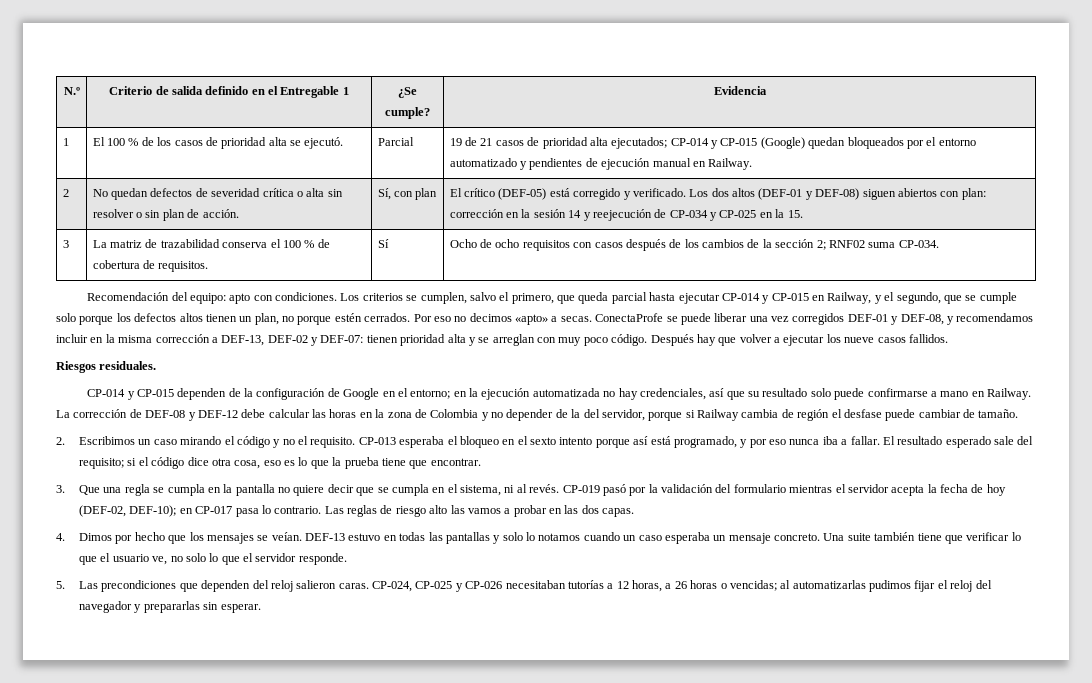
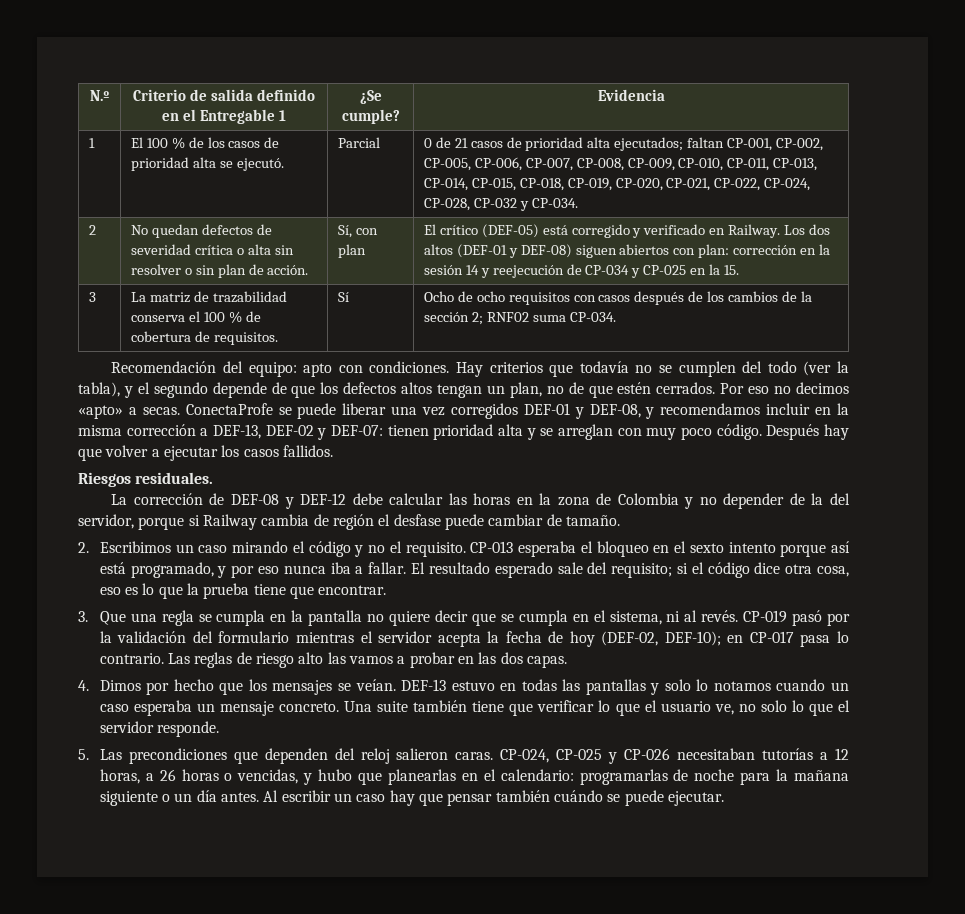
- 19 de 21 casos de prioridad alta ejecutados; CP-014 y CP-015 (Google) quedan bloqueados por el entorno automatizado y pendientes de ejecución manual en Railway.
+ 0 de 21 casos de prioridad alta ejecutados; faltan CP-001, CP-002, CP-005, CP-006, CP-007, CP-008, CP-009, CP-010, CP-011, CP-013, CP-014, CP-015, CP-018, CP-019, CP-020, CP-021, CP-022, CP-024, CP-028, CP-032 y CP-034.
- El crítico (DEF-05) está corregido y verificado.
+ El crítico (DEF-05) está corregido y verificado en Railway.
- Los criterios se cumplen, salvo el primero, que queda parcial hasta ejecutar CP-014 y CP-015 en Railway, y el segundo, que se cumple solo porque los defectos altos tienen un plan, no porque estén cerrados.
+ Hay criterios que todavía no se cumplen del todo (ver la tabla), y el segundo depende de que los defectos altos tengan un plan, no de que estén cerrados.
- Después hay que volver a ejecutar los nueve casos fallidos.
+ Después hay que volver a ejecutar los casos fallidos.
- CP-014 y CP-015 dependen de la configuración de Google en el entorno; en la ejecución automatizada no hay credenciales, así que su resultado solo puede confirmarse a mano en Railway.
- CP-024, CP-025 y CP-026 necesitaban tutorías a 12 horas, a 26 horas o vencidas; al automatizarlas pudimos fijar el reloj del navegador y prepararlas sin esperar.
+ CP-024, CP-025 y CP-026 necesitaban tutorías a 12 horas, a 26 horas o vencidas, y hubo que planearlas en el calendario: programarlas de noche para la mañana siguiente o un día antes. Al escribir un caso hay que pensar también cuándo se puede ejecutar.

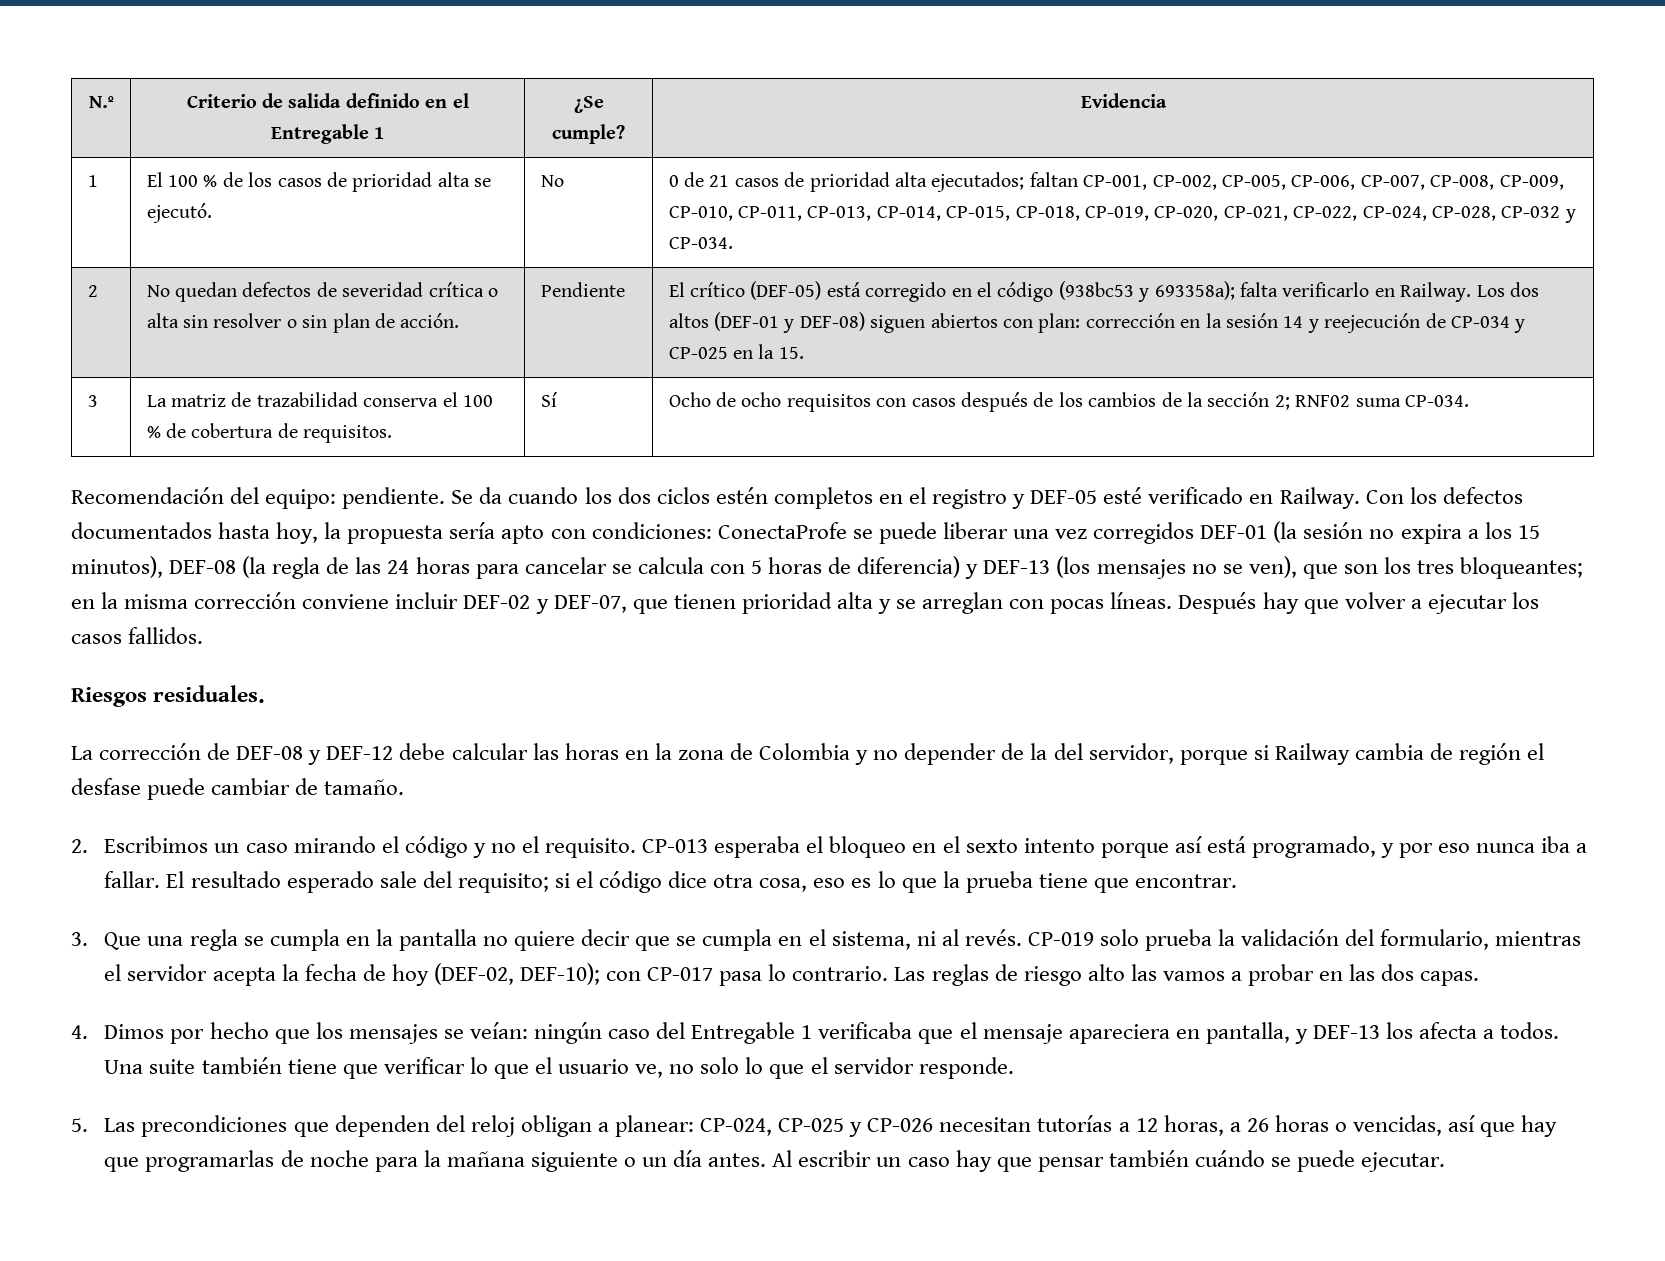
- El 100 % de los casos de prioridad alta se ejecutó. | Parcial
+ El 100 % de los casos de prioridad alta se ejecutó. | No
- Sí, con plan
+ Pendiente
- El crítico (DEF-05) está corregido y verificado en Railway.
+ El crítico (DEF-05) está corregido en el código (938bc53 y 693358a); falta verificarlo en Railway.
- Recomendación del equipo: apto con condiciones. Hay criterios que todavía no se cumplen del todo (ver la tabla), y el segundo depende de que los defectos altos tengan un plan, no de que estén cerrados. Por eso no decimos «apto» a secas. ConectaProfe se puede liberar una vez corregidos DEF-01 y DEF-08, y recomendamos incluir en la misma corrección a DEF-13, DEF-02 y DEF-07: tienen prioridad alta y se arreglan con muy poco código.
+ Recomendación del equipo: pendiente. Se da cuando los dos ciclos estén completos en el registro y DEF-05 esté verificado en Railway. Con los defectos documentados hasta hoy, la propuesta sería apto con condiciones: ConectaProfe se puede liberar una vez corregidos DEF-01 (la sesión no expira a los 15 minutos), DEF-08 (la regla de las 24 horas para cancelar se calcula con 5 horas de diferencia) y DEF-13 (los mensajes no se ven), que son los tres bloqueantes; en la misma corrección conviene incluir DEF-02 y DEF-07, que tienen prioridad alta y se arreglan con pocas líneas.
- CP-019 pasó por la validación del formulario mientras el servidor acepta la fecha de hoy (DEF-02, DEF-10); en CP-017 pasa lo contrario.
+ CP-019 solo prueba la validación del formulario, mientras el servidor acepta la fecha de hoy (DEF-02, DEF-10); con CP-017 pasa lo contrario.
- 4. Dimos por hecho que los mensajes se veían. DEF-13 estuvo en todas las pantallas y solo lo notamos cuando un caso esperaba un mensaje concreto.
+ 4. Dimos por hecho que los mensajes se veían: ningún caso del Entregable 1 verificaba que el mensaje apareciera en pantalla, y DEF-13 los afecta a todos.
- 5. Las precondiciones que dependen del reloj salieron caras. CP-024, CP-025 y CP-026 necesitaban tutorías a 12 horas, a 26 horas o vencidas, y hubo que planearlas en el calendario: programarlas de noche para la mañana siguiente o un día antes.
+ 5. Las precondiciones que dependen del reloj obligan a planear: CP-024, CP-025 y CP-026 necesitan tutorías a 12 horas, a 26 horas o vencidas, así que hay que programarlas de noche para la mañana siguiente o un día antes.

